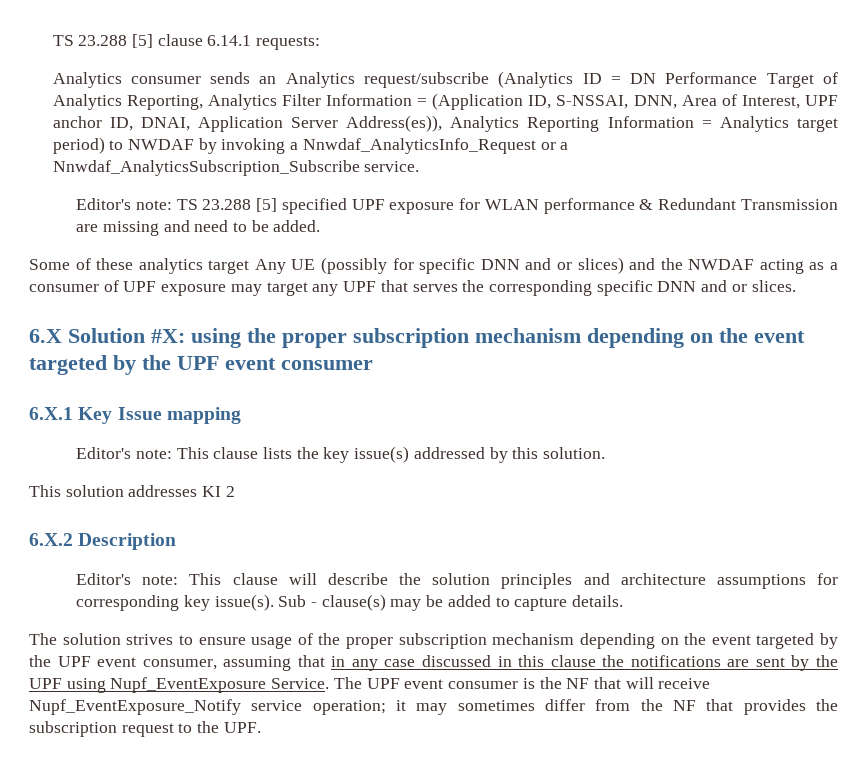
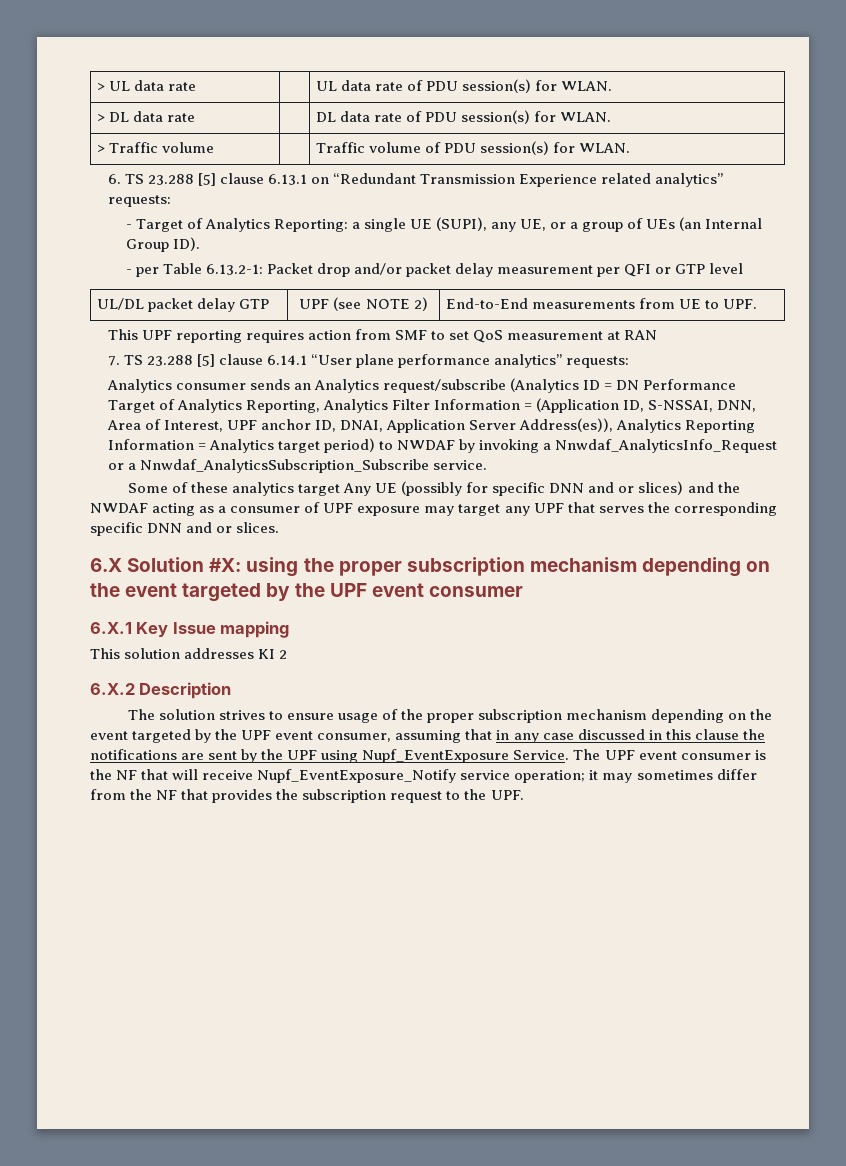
- TS 23.288 [5] clause 6.14.1 requests:
+ > UL data rate | | UL data rate of PDU session(s) for WLAN.
+ > DL data rate | | DL data rate of PDU session(s) for WLAN.
+ > Traffic volume | | Traffic volume of PDU session(s) for WLAN.
+ 6. TS 23.288 [5] clause 6.13.1 on “Redundant Transmission Experience related analytics” requests:
+ - Target of Analytics Reporting: a single UE (SUPI), any UE, or a group of UEs (an Internal Group ID).
+ - per Table 6.13.2-1: Packet drop and/or packet delay measurement per QFI or GTP level
+ UL/DL packet delay GTP | UPF (see NOTE 2) | End-to-End measurements from UE to UPF.
+ This UPF reporting requires action from SMF to set QoS measurement at RAN
+ 7. TS 23.288 [5] clause 6.14.1 “User plane performance analytics” requests:
- Editor's note: TS 23.288 [5] specified UPF exposure for WLAN performance & Redundant Transmission are missing and need to be added.
- Editor's note: This clause lists the key issue(s) addressed by this solution.
- Editor's note: This clause will describe the solution principles and architecture assumptions for corresponding key issue(s). Sub - clause(s) may be added to capture details.

